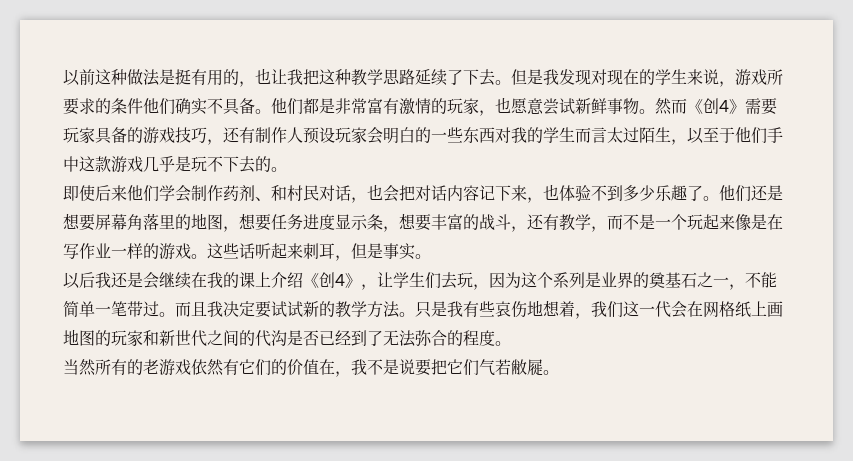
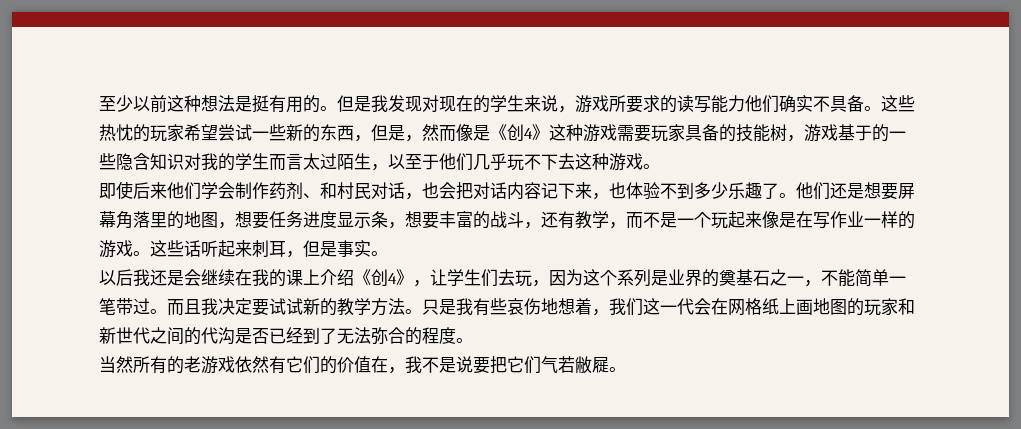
- 以前这种做法是挺有用的，也让我把这种教学思路延续了下去。
+ 至少以前这种想法是挺有用的。
- 但是我发现对现在的学生来说，游戏所要求的条件他们确实不具备。
+ 但是我发现对现在的学生来说，游戏所要求的读写能力他们确实不具备。
- 他们都是非常富有激情的玩家，也愿意尝试新鲜事物。然而《创4》需要玩家具备的游戏技巧，还有制作人预设玩家会明白的一些东西对我的学生而言太过陌生，以至于他们手中这款游戏几乎是玩不下去的。
+ 这些热忱的玩家希望尝试一些新的东西，但是，然而像是《创4》这种游戏需要玩家具备的技能树，游戏基于的一些隐含知识对我的学生而言太过陌生，以至于他们几乎玩不下去这种游戏。

